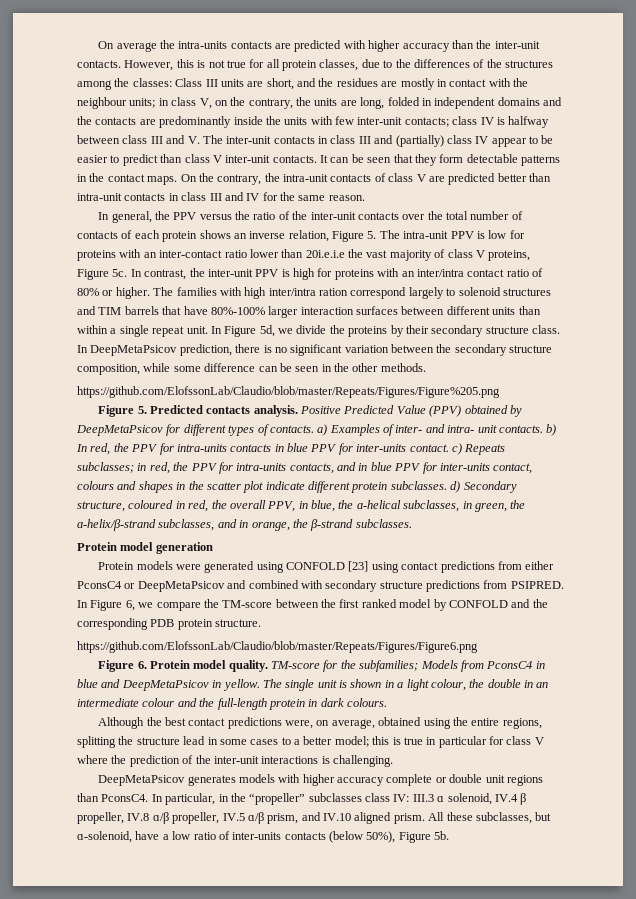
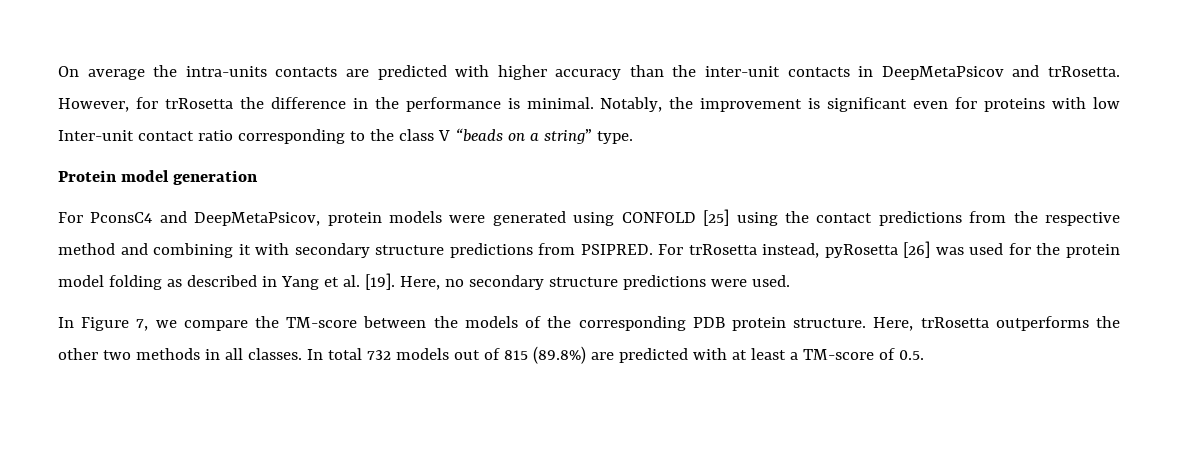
- On average the intra-units contacts are predicted with higher accuracy than the inter-unit contacts. However, this is not true for all protein classes, due to the differences of the structures among the classes: Class III units are short, and the residues are mostly in contact with the neighbour units; in class V, on the contrary, the units are long, folded in independent domains and the contacts are predominantly inside the units with few inter-unit contacts; class IV is halfway between class III and V. The inter-unit contacts in class III and (partially) class IV appear to be easier to predict than class V inter-unit contacts. It can be seen that they form detectable patterns in the contact maps. On the contrary, the intra-unit contacts of class V are predicted better than intra-unit contacts in class III and IV for the same reason.
- In general, the PPV versus the ratio of the inter-unit contacts over the total number of contacts of each protein shows an inverse relation, Figure 5. The intra-unit PPV is low for proteins with an inter-contact ratio lower than 20i.e.i.e the vast majority of class V proteins, Figure 5c. In contrast, the inter-unit PPV is high for proteins with an inter/intra contact ratio of 80% or higher. The families with high inter/intra ration correspond largely to solenoid structures and TIM barrels that have 80%-100% larger interaction surfaces between different units than within a single repeat unit. In Figure 5d, we divide the proteins by their secondary structure class. In DeepMetaPsicov prediction, there is no significant variation between the secondary structure composition, while some difference can be seen in the other methods.
- https://github.com/ElofssonLab/Claudio/blob/master/Repeats/Figures/Figure%205.png
- Figure 5. Predicted contacts analysis. Positive Predicted Value (PPV) obtained by DeepMetaPsicov for different types of contacts. a) Examples of inter- and intra- unit contacts. b) In red, the PPV for intra-units contacts in blue PPV for inter-units contact. c) Repeats subclasses; in red, the PPV for intra-units contacts, and in blue PPV for inter-units contact, colours and shapes in the scatter plot indicate different protein subclasses. d) Secondary structure, coloured in red, the overall PPV, in blue, the ɑ-helical subclasses, in green, the ɑ-helix/β-strand subclasses, and in orange, the β-strand subclasses.
+ On average the intra-units contacts are predicted with higher accuracy than the inter-unit contacts in DeepMetaPsicov and trRosetta. However, for trRosetta the difference in the performance is minimal. Notably, the improvement is significant even for proteins with low Inter-unit contact ratio corresponding to the class V “beads on a string” type.
  Protein model generation
- Protein models were generated using CONFOLD [23] using contact predictions from either PconsC4 or DeepMetaPsicov and combined with secondary structure predictions from PSIPRED.
+ For PconsC4 and DeepMetaPsicov, protein models were generated using CONFOLD [25] using the contact predictions from the respective method and combining it with secondary structure predictions from PSIPRED.
- In Figure 6, we compare the TM-score between the first ranked model by CONFOLD and the corresponding PDB protein structure.
- https://github.com/ElofssonLab/Claudio/blob/master/Repeats/Figures/Figure6.png
- Figure 6. Protein model quality. TM-score for the subfamilies; Models from PconsC4 in blue and DeepMetaPsicov in yellow. The single unit is shown in a light colour, the double in an intermediate colour and the full-length protein in dark colours.
- Although the best contact predictions were, on average, obtained using the entire regions, splitting the structure lead in some cases to a better model; this is true in particular for class V where the prediction of the inter-unit interactions is challenging.
- DeepMetaPsicov generates models with higher accuracy complete or double unit regions than PconsC4. In particular, in the “propeller” subclasses class IV: III.3 ɑ solenoid, IV.4 β propeller, IV.8 ɑ/β propeller, IV.5 ɑ/β prism, and IV.10 aligned prism. All these subclasses, but ɑ-solenoid, have a low ratio of inter-units contacts (below 50%), Figure 5b.
+ For trRosetta instead, pyRosetta [26] was used for the protein model folding as described in Yang et al. [19]. Here, no secondary structure predictions were used.
+ In Figure 7, we compare the TM-score between the models of the corresponding PDB protein structure. Here, trRosetta outperforms the other two methods in all classes. In total 732 models out of 815 (89.8%) are predicted with at least a TM-score of 0.5.

